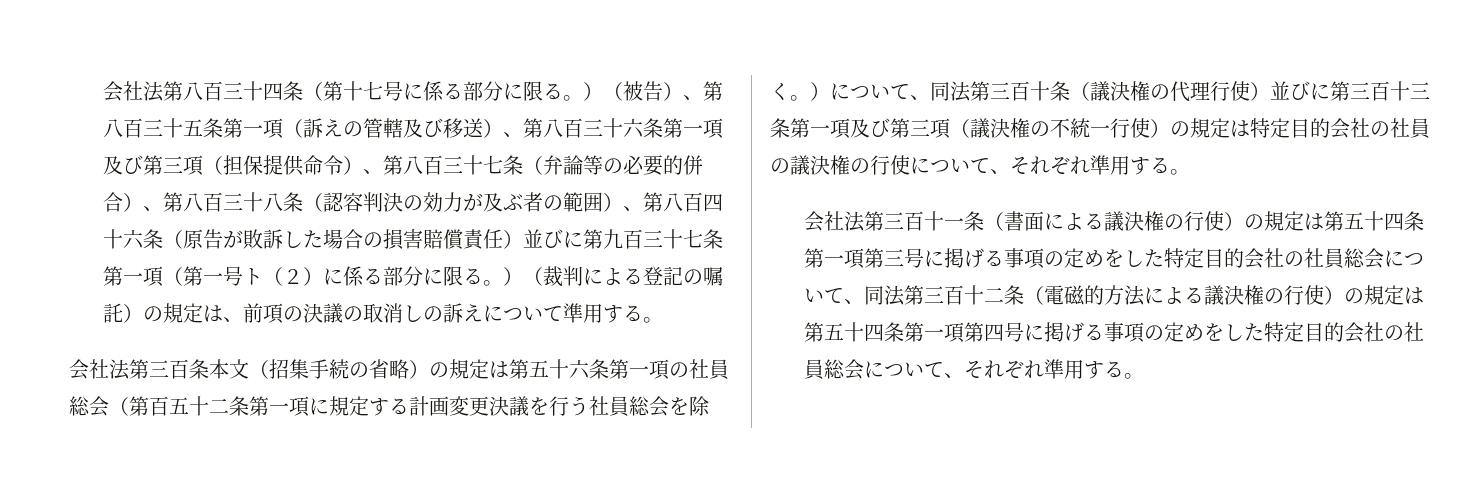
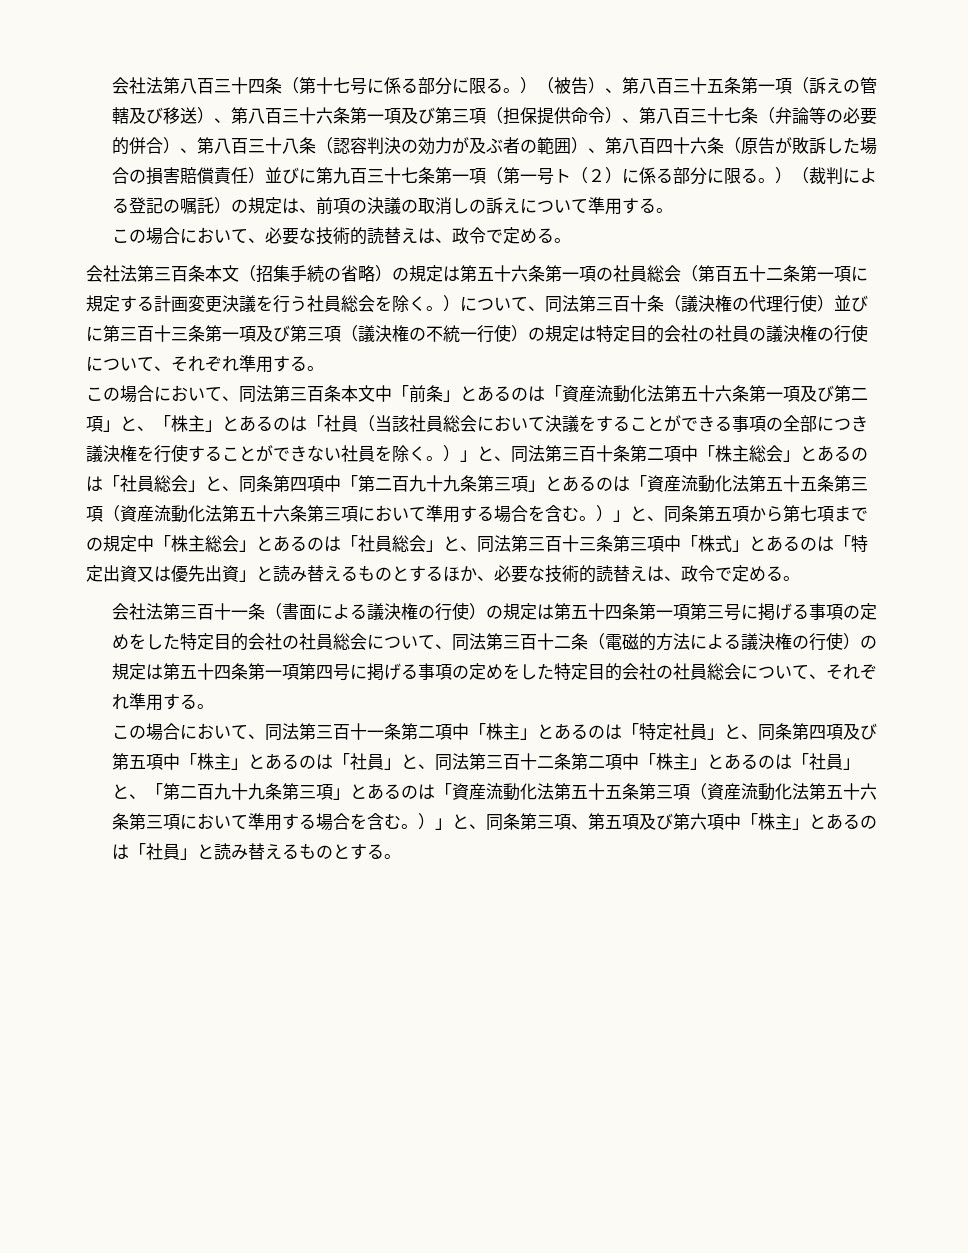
+ この場合において、必要な技術的読替えは、政令で定める。
+ この場合において、同法第三百条本文中「前条」とあるのは「資産流動化法第五十六条第一項及び第二項」と、「株主」とあるのは「社員（当該社員総会において決議をすることができる事項の全部につき議決権を行使することができない社員を除く。）」と、同法第三百十条第二項中「株主総会」とあるのは「社員総会」と、同条第四項中「第二百九十九条第三項」とあるのは「資産流動化法第五十五条第三項（資産流動化法第五十六条第三項において準用する場合を含む。）」と、同条第五項から第七項までの規定中「株主総会」とあるのは「社員総会」と、同法第三百十三条第三項中「株式」とあるのは「特定出資又は優先出資」と読み替えるものとするほか、必要な技術的読替えは、政令で定める。
+ この場合において、同法第三百十一条第二項中「株主」とあるのは「特定社員」と、同条第四項及び第五項中「株主」とあるのは「社員」と、同法第三百十二条第二項中「株主」とあるのは「社員」と、「第二百九十九条第三項」とあるのは「資産流動化法第五十五条第三項（資産流動化法第五十六条第三項において準用する場合を含む。）」と、同条第三項、第五項及び第六項中「株主」とあるのは「社員」と読み替えるものとする。

